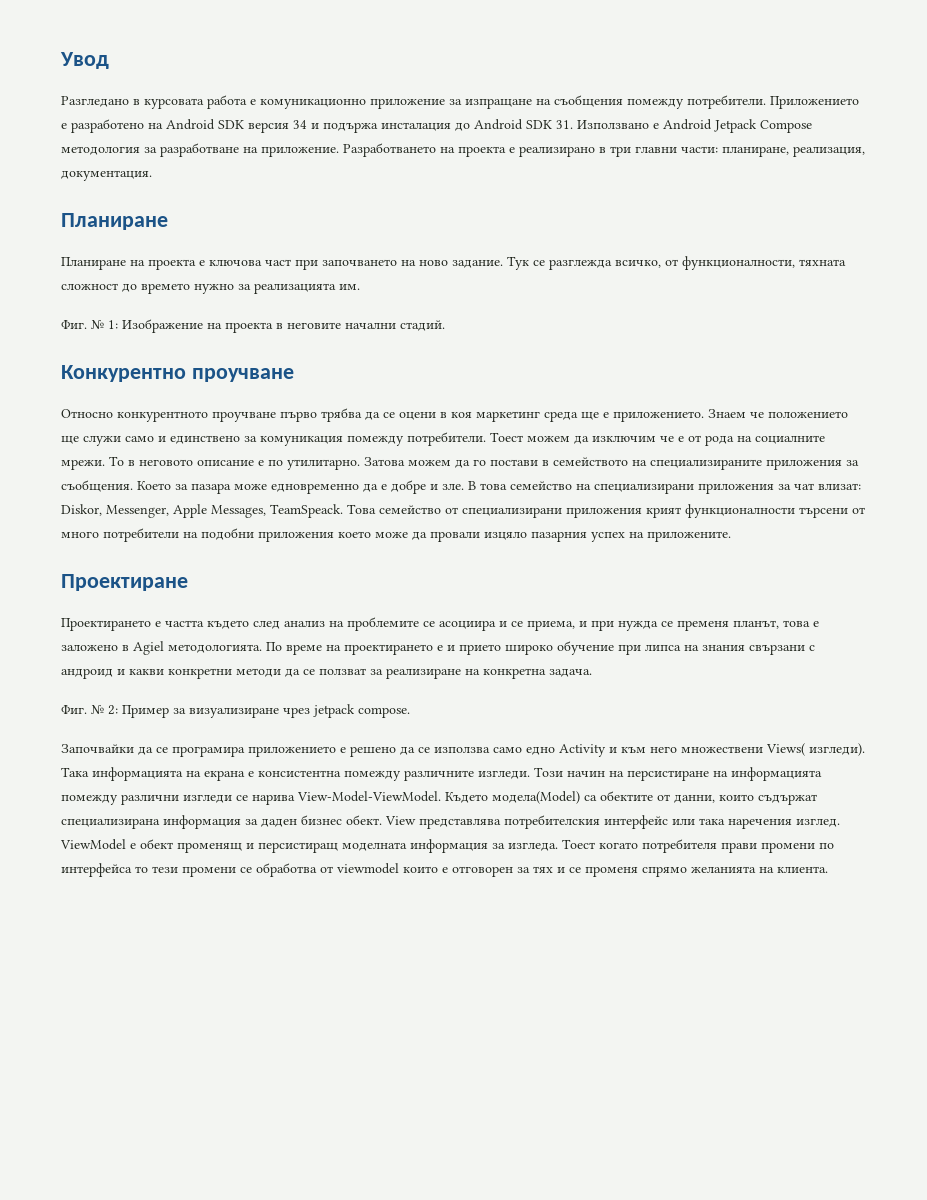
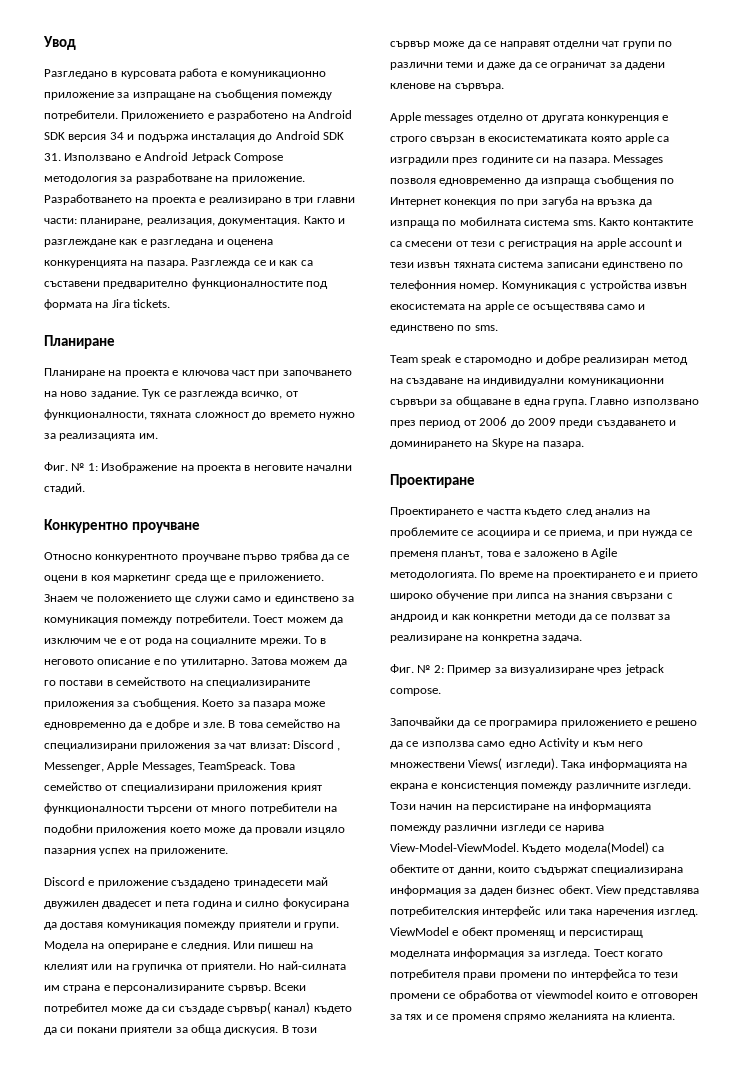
+ Както и разглеждане как е разгледана и оценена конкуренцията на пазара. Разглежда се и как са съставени предварително функционалностите под формата на Jira tickets.
- В това семейство на специализирани приложения за чат влизат: Diskor, Messenger, Apple Messages, TeamSpeack.
+ В това семейство на специализирани приложения за чат влизат: Discord , Messenger, Apple Messages, TeamSpeack.
+ Discord е приложение създадено тринадесети май двужилен двадесет и пета година и силно фокусирана да доставя комуникация помежду приятели и групи. Модела на опериране е следния. Или пишеш на клелият или на групичка от приятели. Но най-силната им страна е персонализираните сървър. Всеки потребител може да си създаде сървър( канал) където да си покани приятели за обща дискусия. В този сървър може да се направят отделни чат групи по различни теми и даже да се ограничат за дадени кленове на сървъра.
+ Apple messages отделно от другата конкуренция е строго свързан в екосистематиката която apple са изградили през годините си на пазара. Messages позволя едновременно да изпраща съобщения по Интернет конекция по при загуба на връзка да изпраща по мобилната система sms. Както контактите са смесени от тези с регистрация на apple account и тези извън тяхната система записани единствено по телефонния номер. Комуникация с устройства извън екосистемата на apple се осъществява само и единствено по sms.
+ Team speak e старомодно и добре реализиран метод на създаване на индивидуални комуникационни сървъри за общаване в една група. Главно използвано през период от 2006 до 2009 преди създаването и доминирането на Skype на пазара.
- Проектирането е частта където след анализ на проблемите се асоциира и се приема, и при нужда се пременя планът, това е заложено в Agiel методологията.
+ Проектирането е частта където след анализ на проблемите се асоциира и се приема, и при нужда се пременя планът, това е заложено в Agile методологията.
- По време на проектирането е и прието широко обучение при липса на знания свързани с андроид и какви конкретни методи да се ползват за реализиране на конкретна задача.
+ По време на проектирането е и прието широко обучение при липса на знания свързани с андроид и как конкретни методи да се ползват за реализиране на конкретна задача.
- Така информацията на екрана е консистентна помежду различните изгледи.
+ Така информацията на екрана е консистенция помежду различните изгледи.

